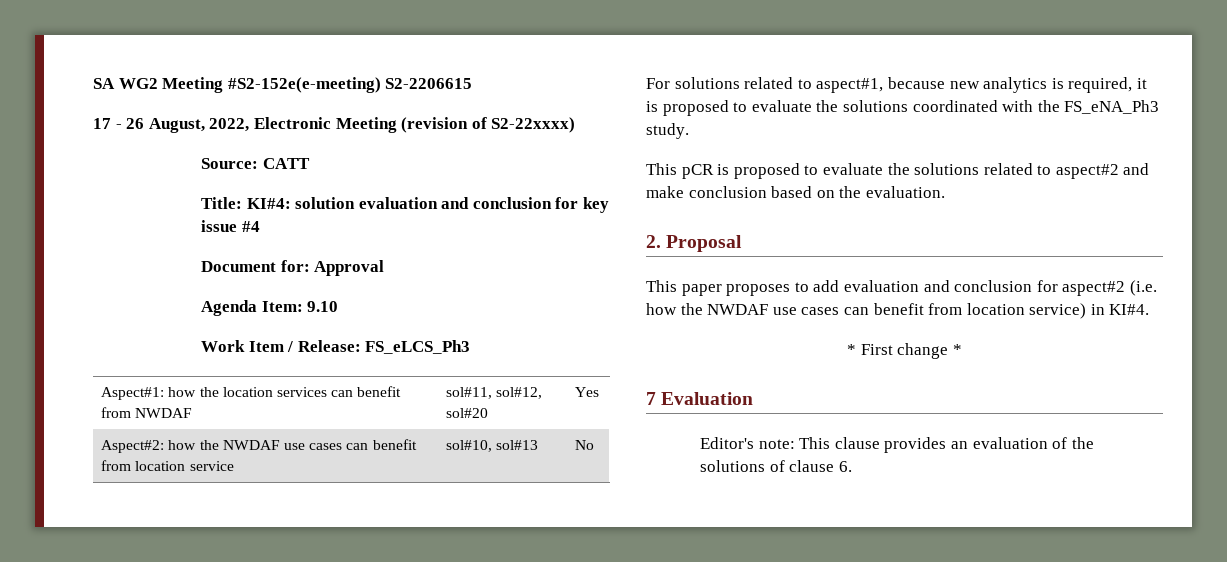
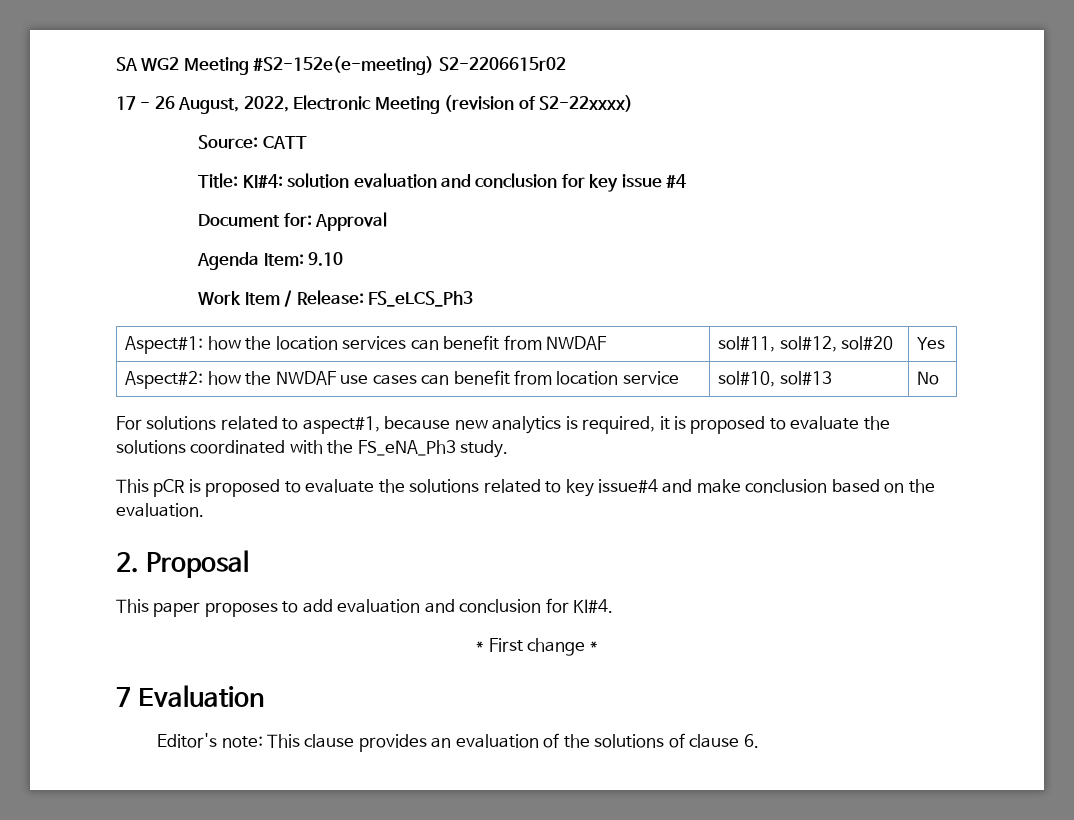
- SA WG2 Meeting #S2-152e(e-meeting) S2-2206615
+ SA WG2 Meeting #S2-152e(e-meeting) S2-2206615r02
- This pCR is proposed to evaluate the solutions related to aspect#2 and make conclusion based on the evaluation.
+ This pCR is proposed to evaluate the solutions related to key issue#4 and make conclusion based on the evaluation.
- This paper proposes to add evaluation and conclusion for aspect#2 (i.e. how the NWDAF use cases can benefit from location service) in KI#4.
+ This paper proposes to add evaluation and conclusion for KI#4.

